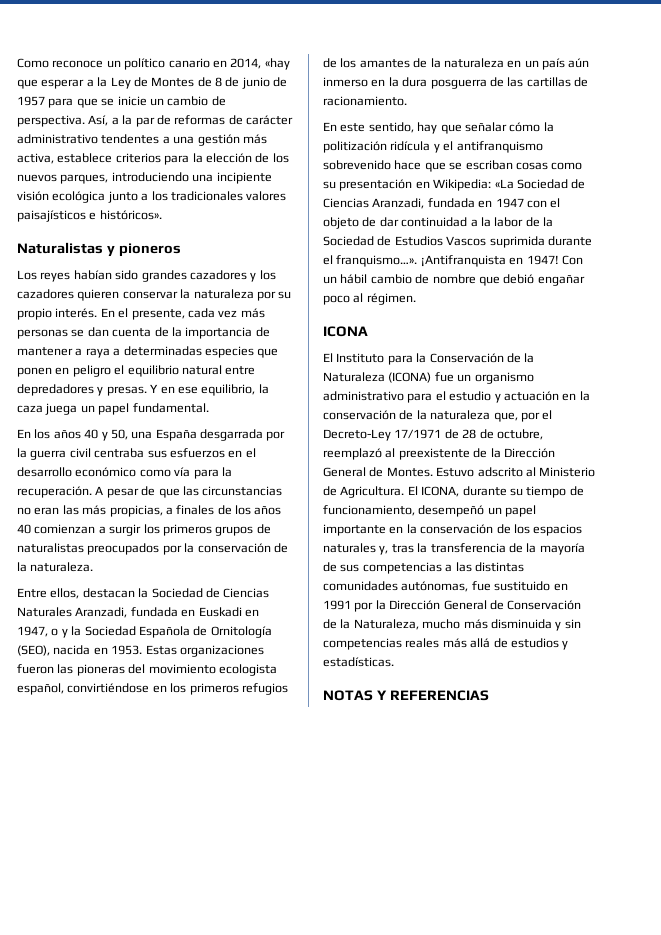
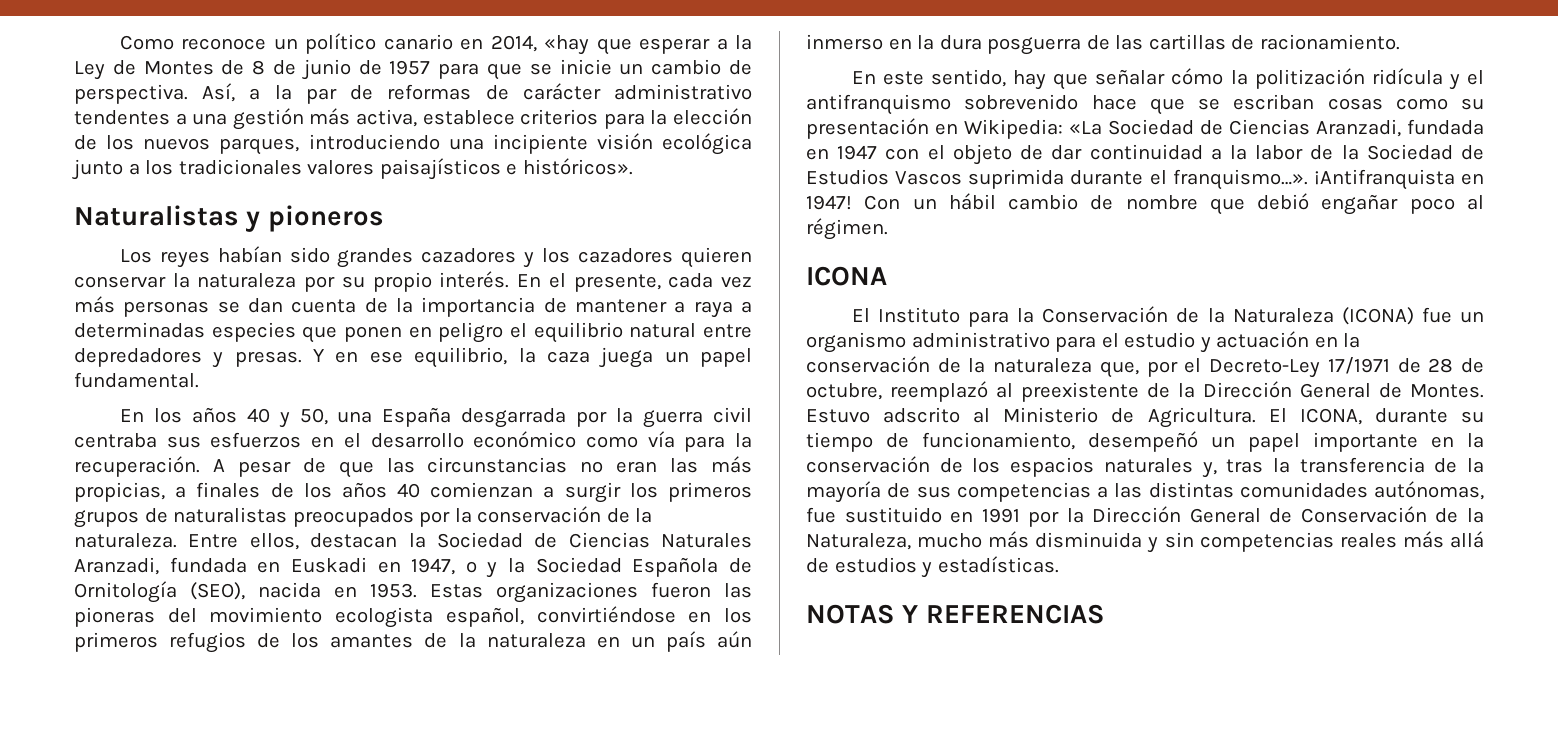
- A pesar de que las circunstancias no eran las más propicias, a finales de los años 40 comienzan a surgir los primeros grupos de naturalistas preocupados por la conservación de la naturaleza.
- Entre ellos, destacan la Sociedad de Ciencias Naturales Aranzadi, fundada en Euskadi en 1947, o y la Sociedad Española de Ornitología (SEO), nacida en 1953.
+ A pesar de que las circunstancias no eran las más propicias, a finales de los años 40 comienzan a surgir los primeros grupos de naturalistas preocupados por la conservación de la naturaleza. Entre ellos, destacan la Sociedad de Ciencias Naturales Aranzadi, fundada en Euskadi en 1947, o y la Sociedad Española de Ornitología (SEO), nacida en 1953.

